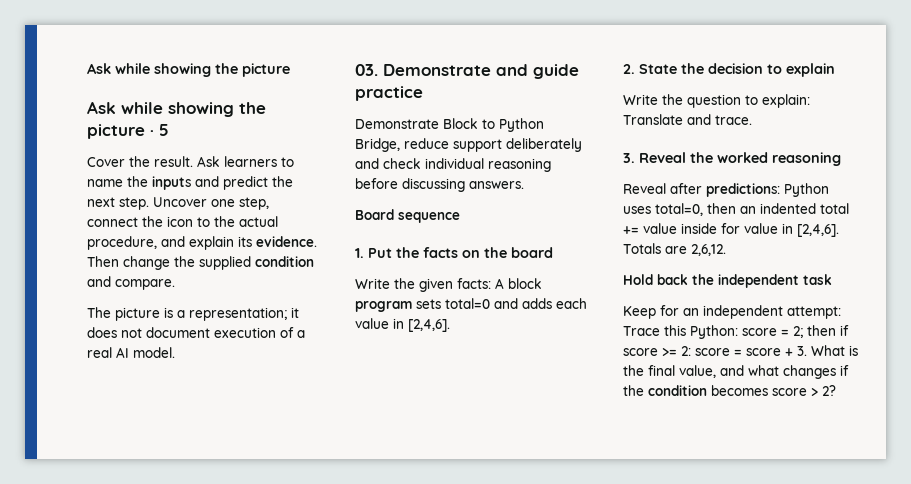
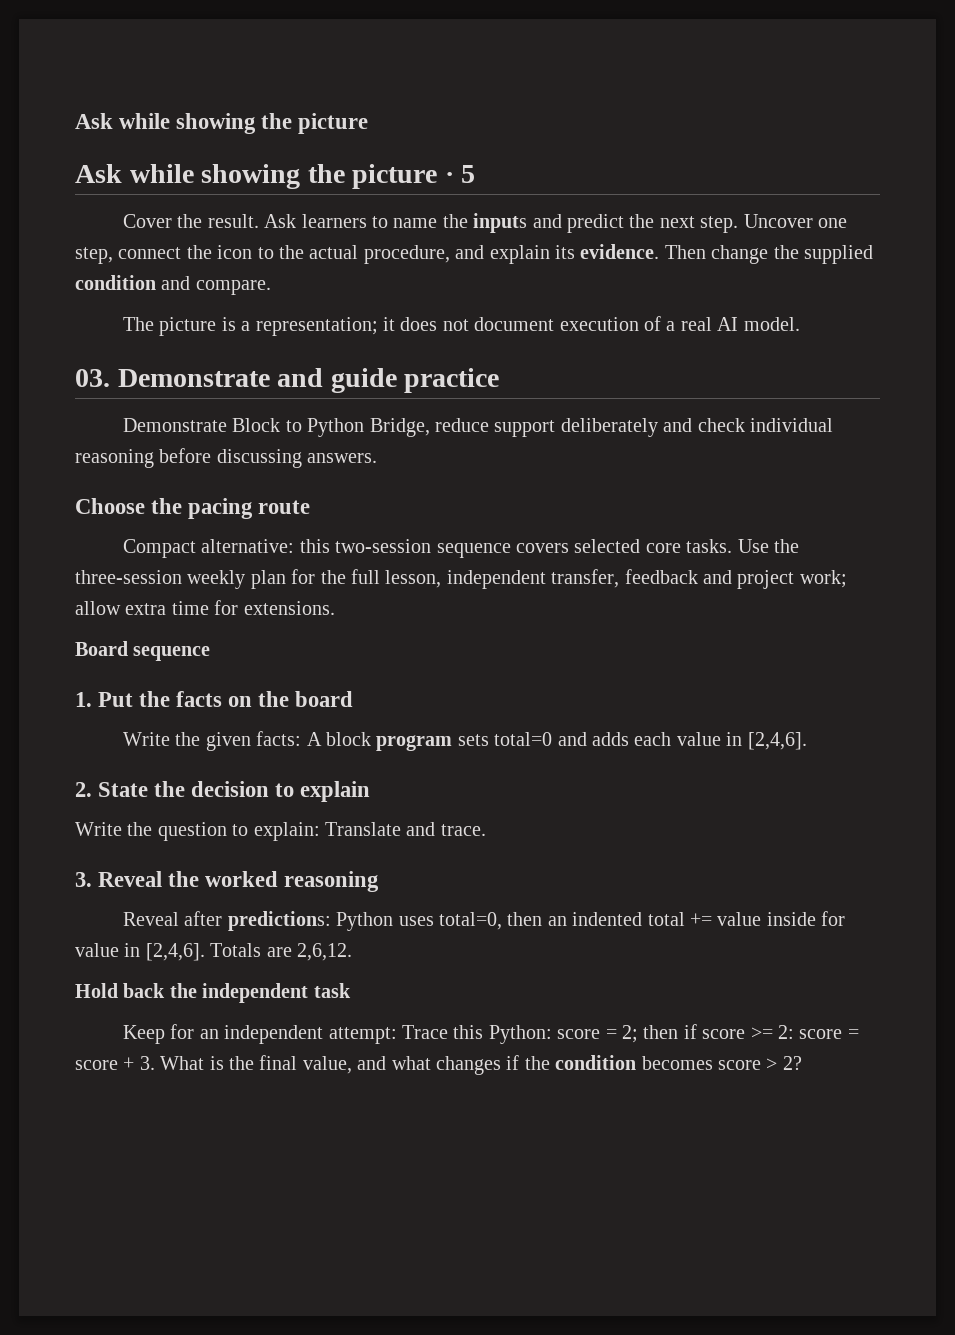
+ Choose the pacing route
+ Compact alternative: this two-session sequence covers selected core tasks. Use the three-session weekly plan for the full lesson, independent transfer, feedback and project work; allow extra time for extensions.

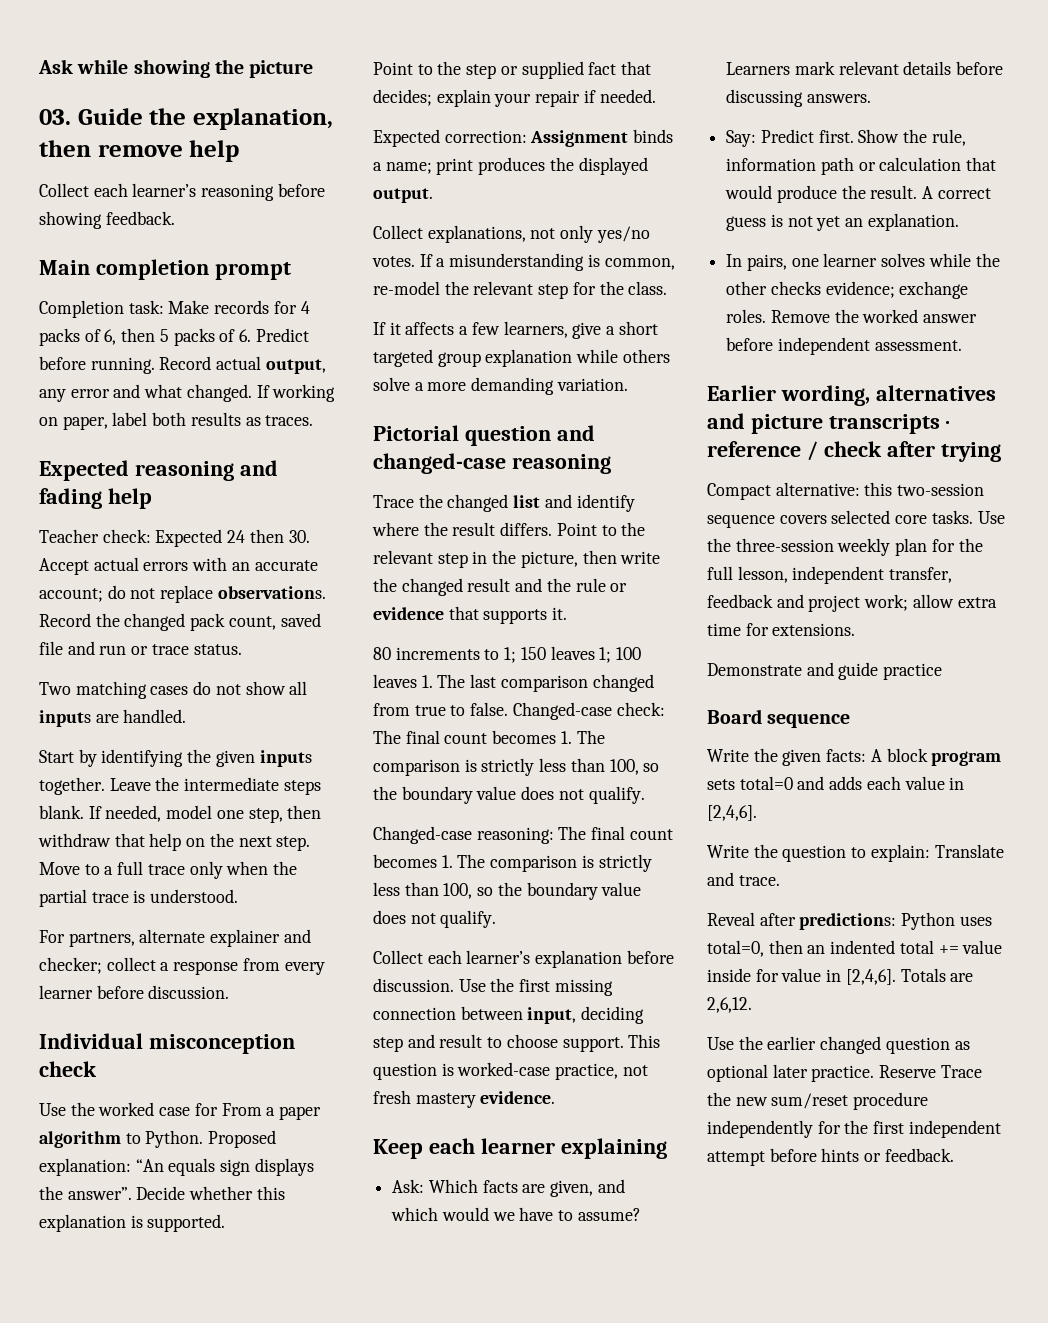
- Ask while showing the picture · 5
- Cover the result. Ask learners to name the inputs and predict the next step. Uncover one step, connect the icon to the actual procedure, and explain its evidence. Then change the supplied condition and compare.
- The picture is a representation; it does not document execution of a real AI model.
- 03. Demonstrate and guide practice
- Demonstrate Block to Python Bridge, reduce support deliberately and check individual reasoning before discussing answers.
- Choose the pacing route
+ 03. Guide the explanation, then remove help
+ Collect each learner’s reasoning before showing feedback.
+ Main completion prompt
+ Completion task: Make records for 4 packs of 6, then 5 packs of 6. Predict before running. Record actual output, any error and what changed. If working on paper, label both results as traces.
+ Expected reasoning and fading help
+ Teacher check: Expected 24 then 30. Accept actual errors with an accurate account; do not replace observations. Record the changed pack count, saved file and run or trace status.
+ Two matching cases do not show all inputs are handled.
+ Start by identifying the given inputs together. Leave the intermediate steps blank. If needed, model one step, then withdraw that help on the next step. Move to a full trace only when the partial trace is understood.
+ For partners, alternate explainer and checker; collect a response from every learner before discussion.
+ Individual misconception check
+ Use the worked case for From a paper algorithm to Python. Proposed explanation: “An equals sign displays the answer”. Decide whether this explanation is supported.
+ Point to the step or supplied fact that decides; explain your repair if needed.
+ Expected correction: Assignment binds a name; print produces the displayed output.
+ Collect explanations, not only yes/no votes. If a misunderstanding is common, re-model the relevant step for the class.
+ If it affects a few learners, give a short targeted group explanation while others solve a more demanding variation.
+ Pictorial question and changed-case reasoning
+ Trace the changed list and identify where the result differs. Point to the relevant step in the picture, then write the changed result and the rule or evidence that supports it.
+ 80 increments to 1; 150 leaves 1; 100 leaves 1. The last comparison changed from true to false. Changed-case check: The final count becomes 1. The comparison is strictly less than 100, so the boundary value does not qualify.
+ Changed-case reasoning: The final count becomes 1. The comparison is strictly less than 100, so the boundary value does not qualify.
+ Collect each learner’s explanation before discussion. Use the first missing connection between input, deciding step and result to choose support. This question is worked-case practice, not fresh mastery evidence.
+ Keep each learner explaining
+ Ask: Which facts are given, and which would we have to assume? Learners mark relevant details before discussing answers.
+ Say: Predict first. Show the rule, information path or calculation that would produce the result. A correct guess is not yet an explanation.
+ In pairs, one learner solves while the other checks evidence; exchange roles. Remove the worked answer before independent assessment.
+ Earlier wording, alternatives and picture transcripts · reference / check after trying
+ Demonstrate and guide practice
  Board sequence
- 1. Put the facts on the board
- 2. State the decision to explain
- 3. Reveal the worked reasoning
- Hold back the independent task
- Keep for an independent attempt: Trace this Python: score = 2; then if score >= 2: score = score + 3. What is the final value, and what changes if the condition becomes score > 2?
+ Use the earlier changed question as optional later practice. Reserve Trace the new sum/reset procedure independently for the first independent attempt before hints or feedback.

